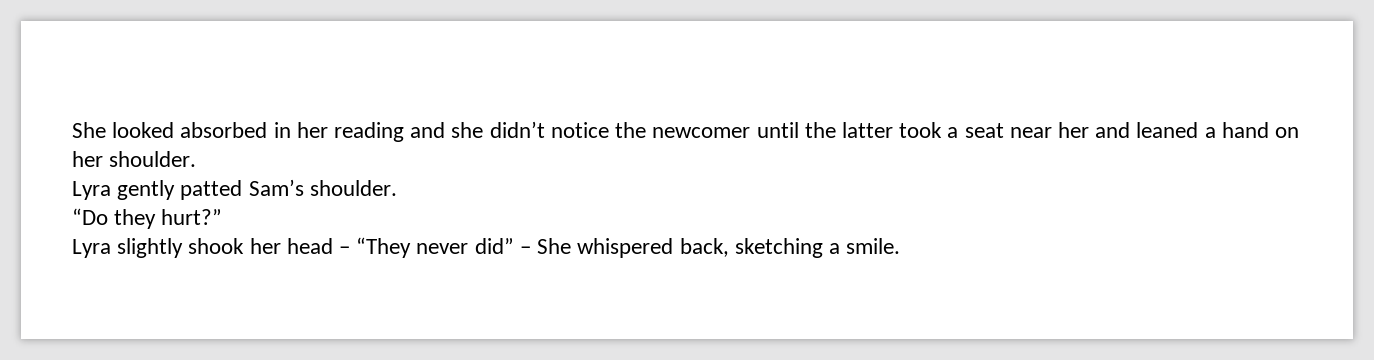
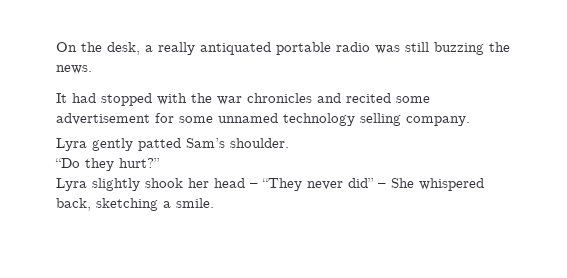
- She looked absorbed in her reading and she didn’t notice the newcomer until the latter took a seat near her and leaned a hand on her shoulder.
+ On the desk, a really antiquated portable radio was still buzzing the news.
+ It had stopped with the war chronicles and recited some advertisement for some unnamed technology selling company.

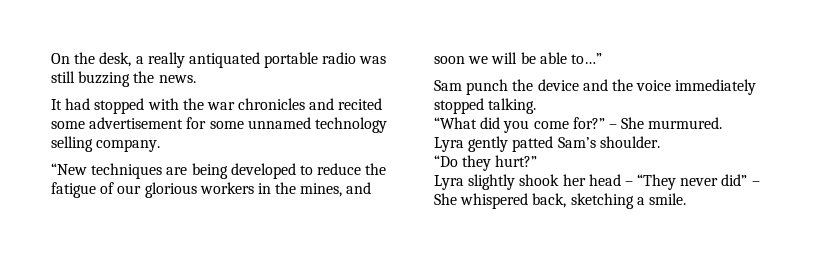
+ “New techniques are being developed to reduce the fatigue of our glorious workers in the mines, and soon we will be able to…”
+ Sam punch the device and the voice immediately stopped talking.
+ “What did you come for?” – She murmured.

